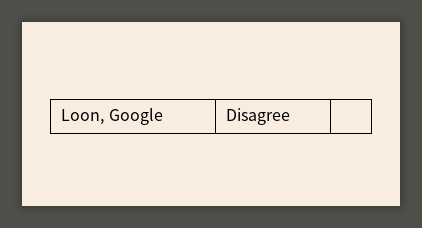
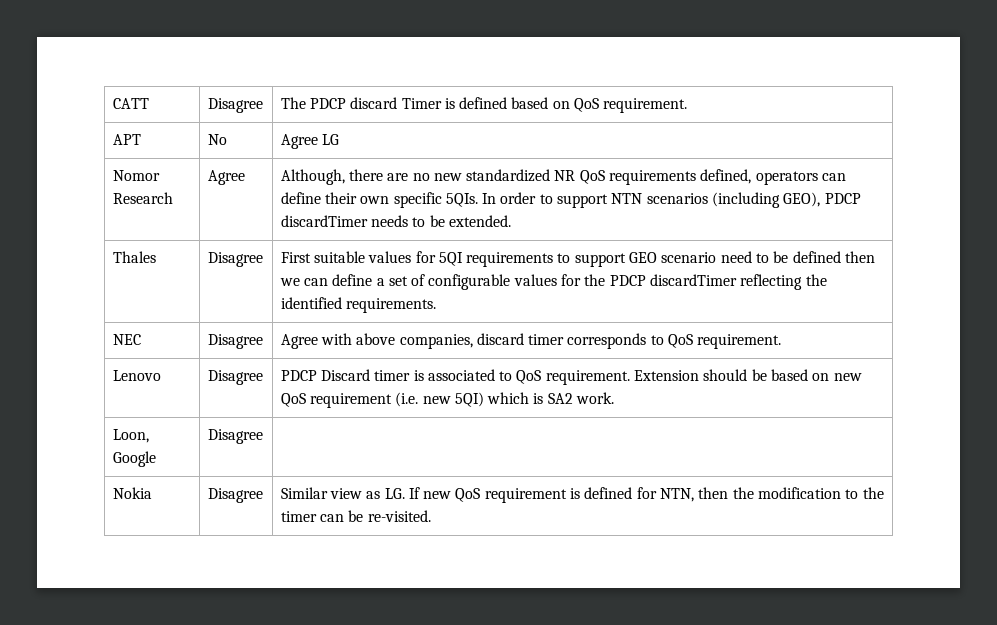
+ CATT | Disagree | The PDCP discard Timer is defined based on QoS requirement.
+ APT | No | Agree LG
+ Nomor Research | Agree | Although, there are no new standardized NR QoS requirements defined, operators can define their own specific 5QIs. In order to support NTN scenarios (including GEO), PDCP discardTimer needs to be extended.
+ Thales | Disagree | First suitable values for 5QI requirements to support GEO scenario need to be defined then we can define a set of configurable values for the PDCP discardTimer reflecting the identified requirements.
+ NEC | Disagree | Agree with above companies, discard timer corresponds to QoS requirement.
+ Lenovo | Disagree | PDCP Discard timer is associated to QoS requirement. Extension should be based on new QoS requirement (i.e. new 5QI) which is SA2 work.
  Loon, Google | Disagree |
+ Nokia | Disagree | Similar view as LG. If new QoS requirement is defined for NTN, then the modification to the timer can be re-visited.

